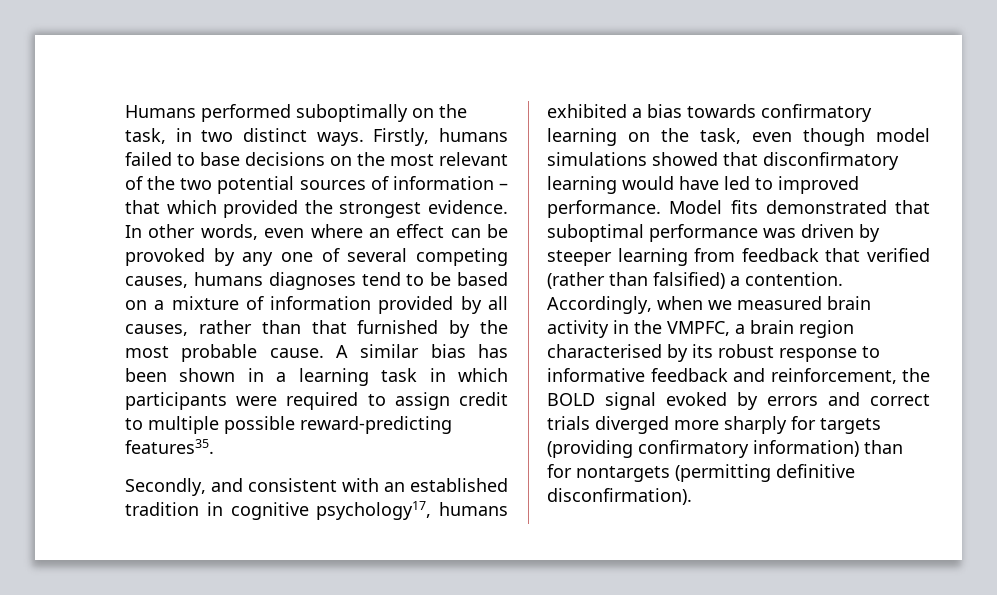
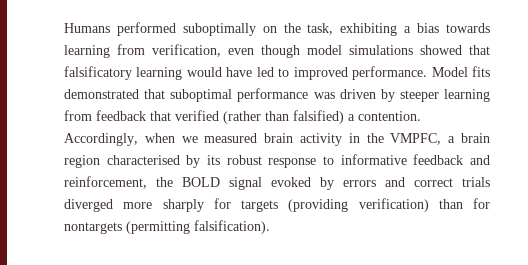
- Humans performed suboptimally on the task, in two distinct ways. Firstly, humans failed to base decisions on the most relevant of the two potential sources of information – that which provided the strongest evidence. In other words, even where an effect can be provoked by any one of several competing causes, humans diagnoses tend to be based on a mixture of information provided by all causes, rather than that furnished by the most probable cause. A similar bias has been shown in a learning task in which participants were required to assign credit to multiple possible reward-predicting features35.
- Secondly, and consistent with an established tradition in cognitive psychology17, humans exhibited a bias towards confirmatory learning on the task, even though model simulations showed that disconfirmatory learning would have led to improved performance.
+ Humans performed suboptimally on the task, exhibiting a bias towards learning from verification, even though model simulations showed that falsificatory learning would have led to improved performance.
- Accordingly, when we measured brain activity in the VMPFC, a brain region characterised by its robust response to informative feedback and reinforcement, the BOLD signal evoked by errors and correct trials diverged more sharply for targets (providing confirmatory information) than for nontargets (permitting definitive disconfirmation).
+ Accordingly, when we measured brain activity in the VMPFC, a brain region characterised by its robust response to informative feedback and reinforcement, the BOLD signal evoked by errors and correct trials diverged more sharply for targets (providing verification) than for nontargets (permitting falsification).

